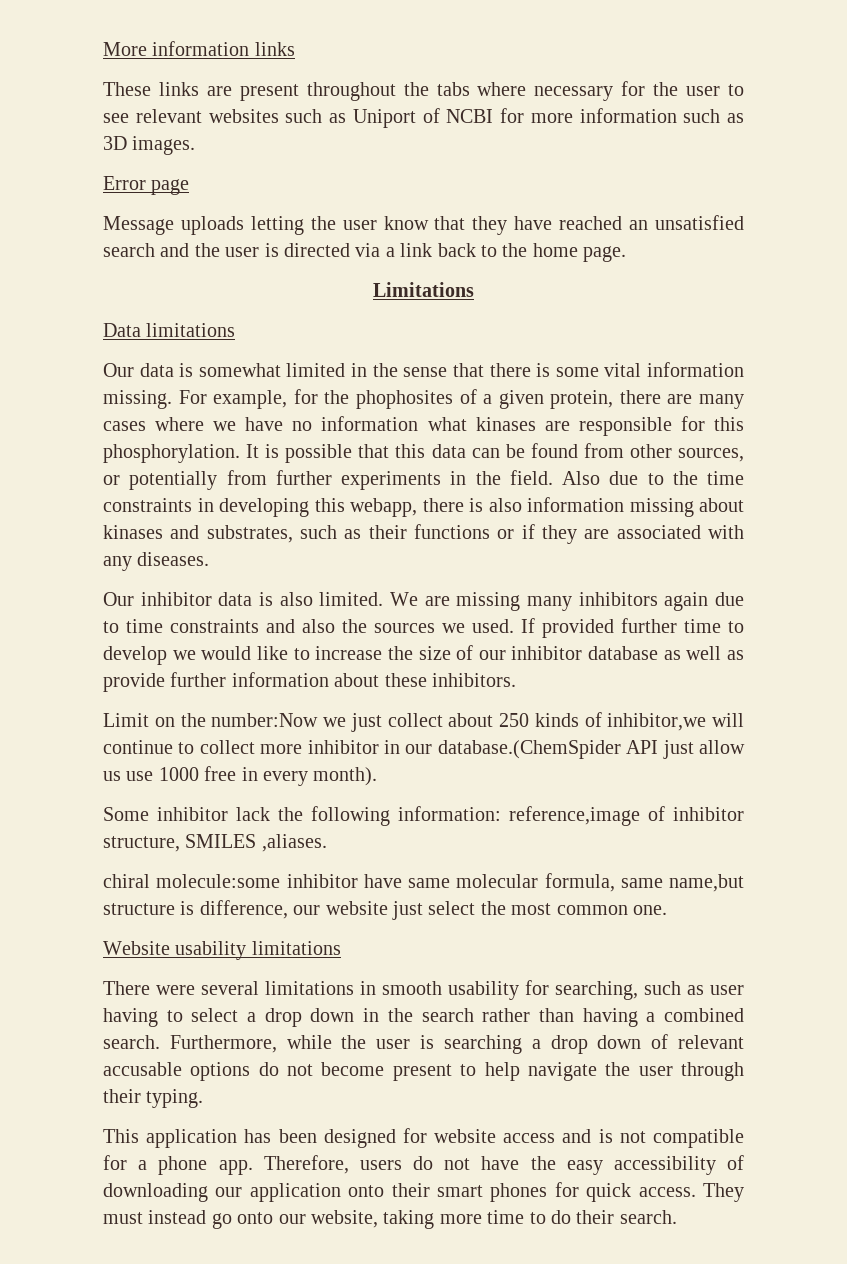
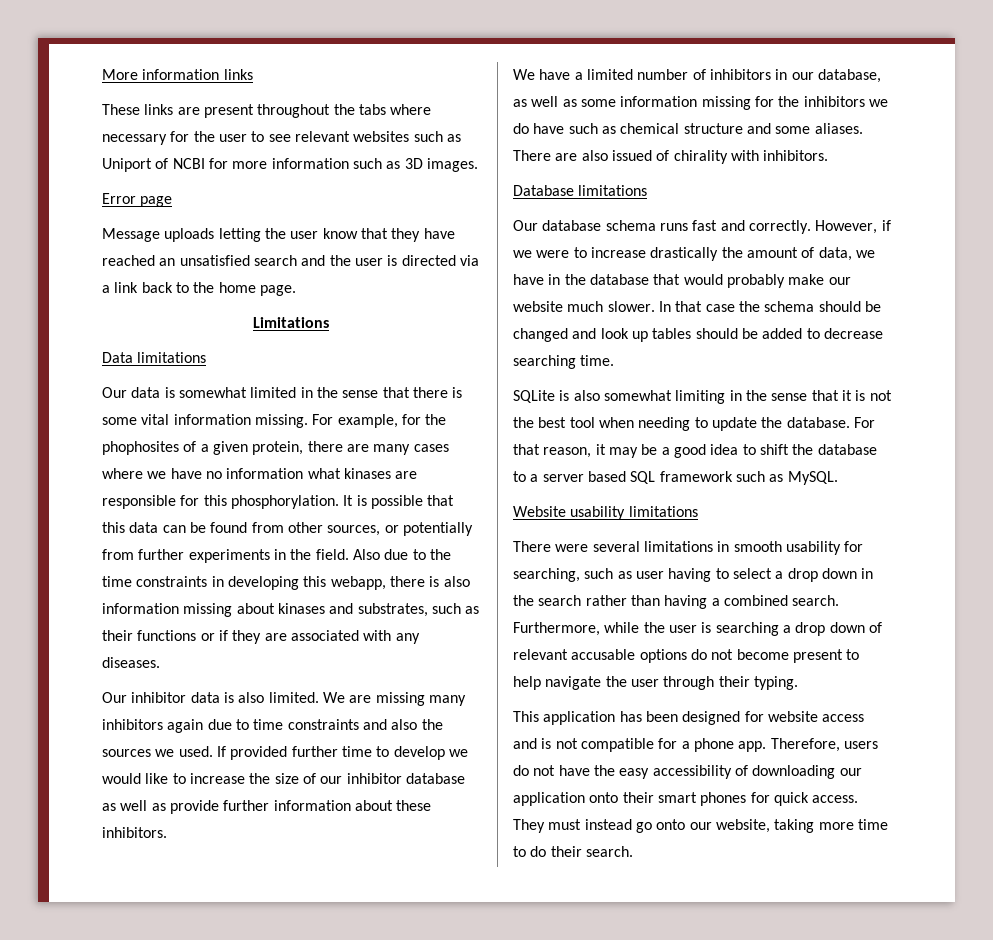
- Limit on the number:Now we just collect about 250 kinds of inhibitor,we will continue to collect more inhibitor in our database.(ChemSpider API just allow us use 1000 free in every month).
- Some inhibitor lack the following information: reference,image of inhibitor structure, SMILES ,aliases.
- chiral molecule:some inhibitor have same molecular formula, same name,but structure is difference, our website just select the most common one.
+ We have a limited number of inhibitors in our database, as well as some information missing for the inhibitors we do have such as chemical structure and some aliases. There are also issued of chirality with inhibitors.
+ Database limitations
+ Our database schema runs fast and correctly. However, if we were to increase drastically the amount of data, we have in the database that would probably make our website much slower. In that case the schema should be changed and look up tables should be added to decrease searching time.
+ SQLite is also somewhat limiting in the sense that it is not the best tool when needing to update the database. For that reason, it may be a good idea to shift the database to a server based SQL framework such as MySQL.

